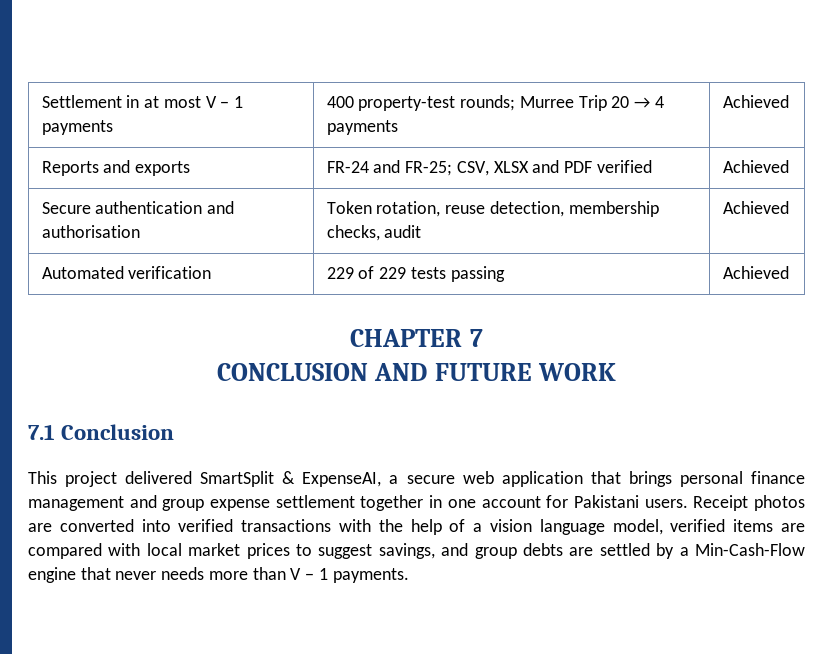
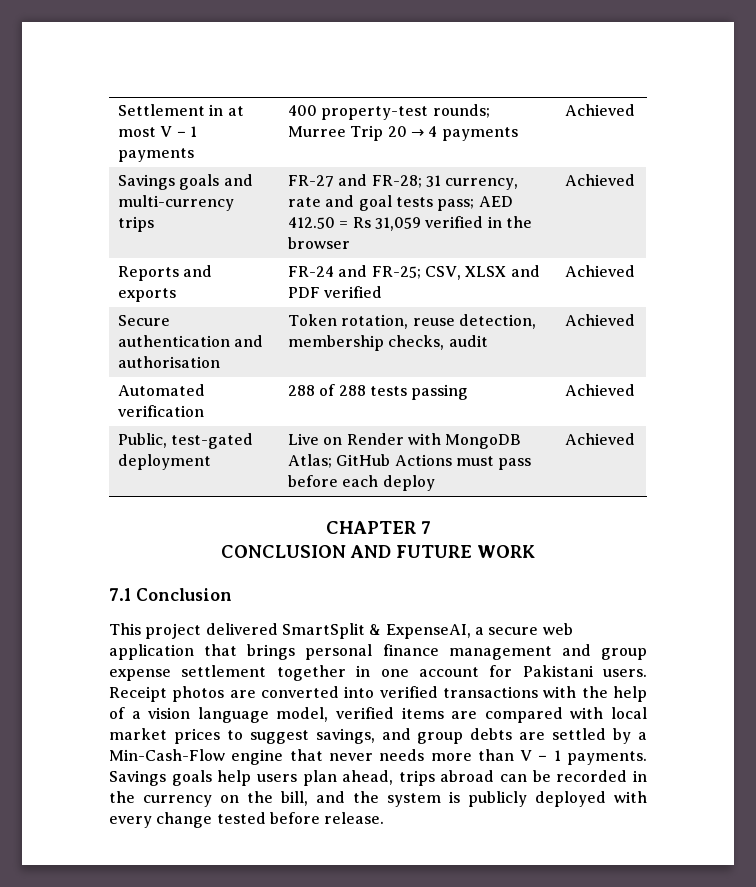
+ Savings goals and multi-currency trips | FR-27 and FR-28; 31 currency, rate and goal tests pass; AED 412.50 = Rs 31,059 verified in the browser | Achieved
- Automated verification | 229 of 229 tests passing | Achieved
+ Automated verification | 288 of 288 tests passing | Achieved
+ Public, test-gated deployment | Live on Render with MongoDB Atlas; GitHub Actions must pass before each deploy | Achieved
+ Savings goals help users plan ahead, trips abroad can be recorded in the currency on the bill, and the system is publicly deployed with every change tested before release.

